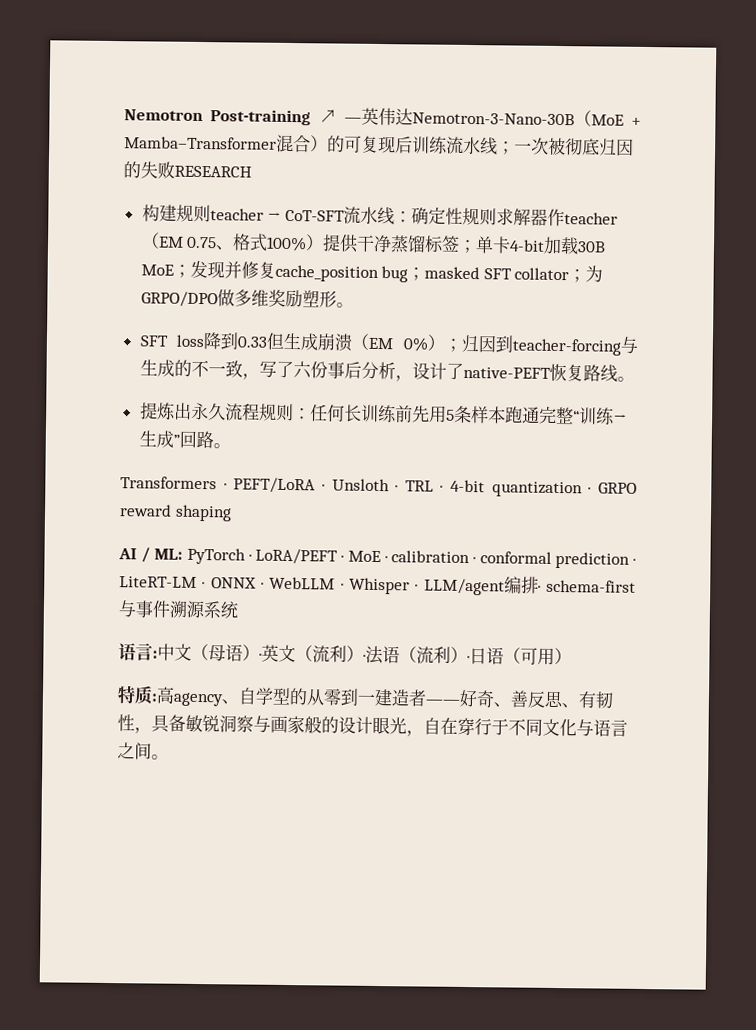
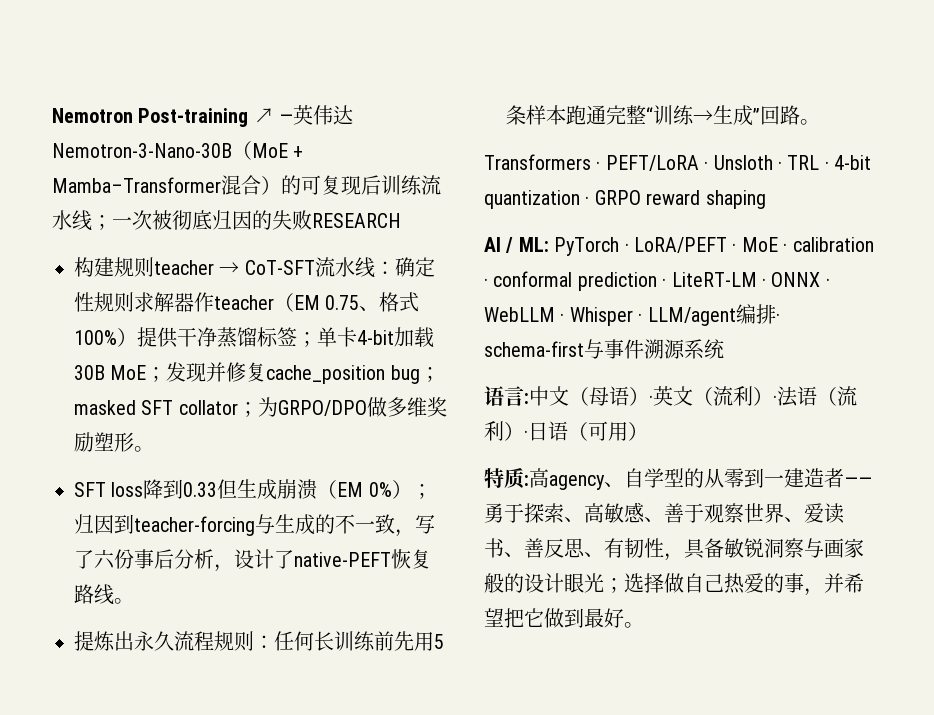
- 特质:高agency、自学型的从零到一建造者——好奇、善反思、有韧性，具备敏锐洞察与画家般的设计眼光，自在穿行于不同文化与语言之间。
+ 特质:高agency、自学型的从零到一建造者——勇于探索、高敏感、善于观察世界、爱读书、善反思、有韧性，具备敏锐洞察与画家般的设计眼光；选择做自己热爱的事，并希望把它做到最好。

